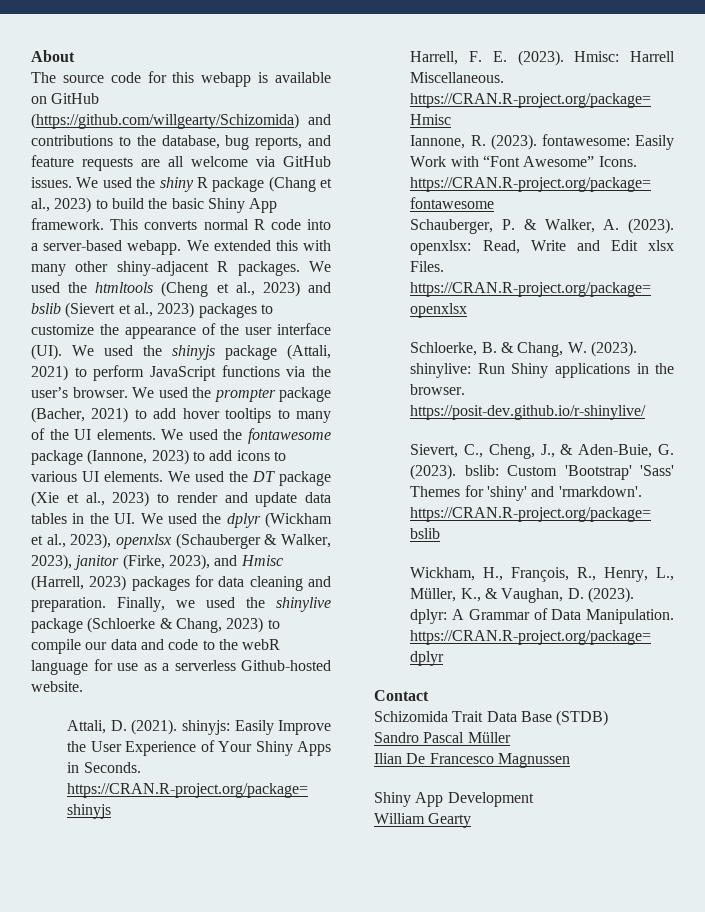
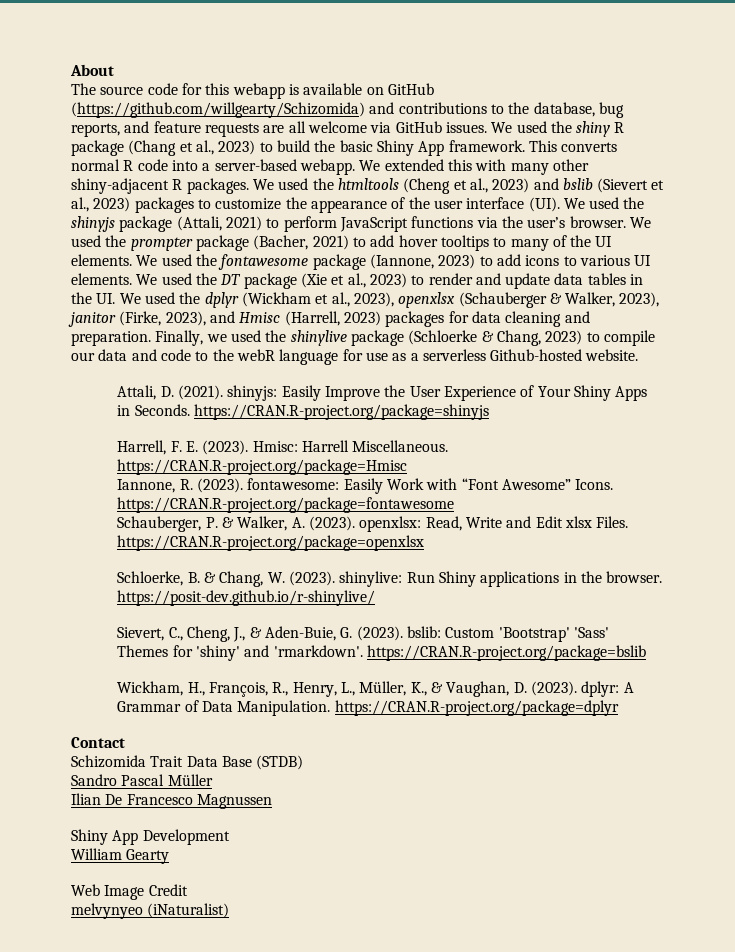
+ Web Image Credit
+ melvynyeo (iNaturalist)

